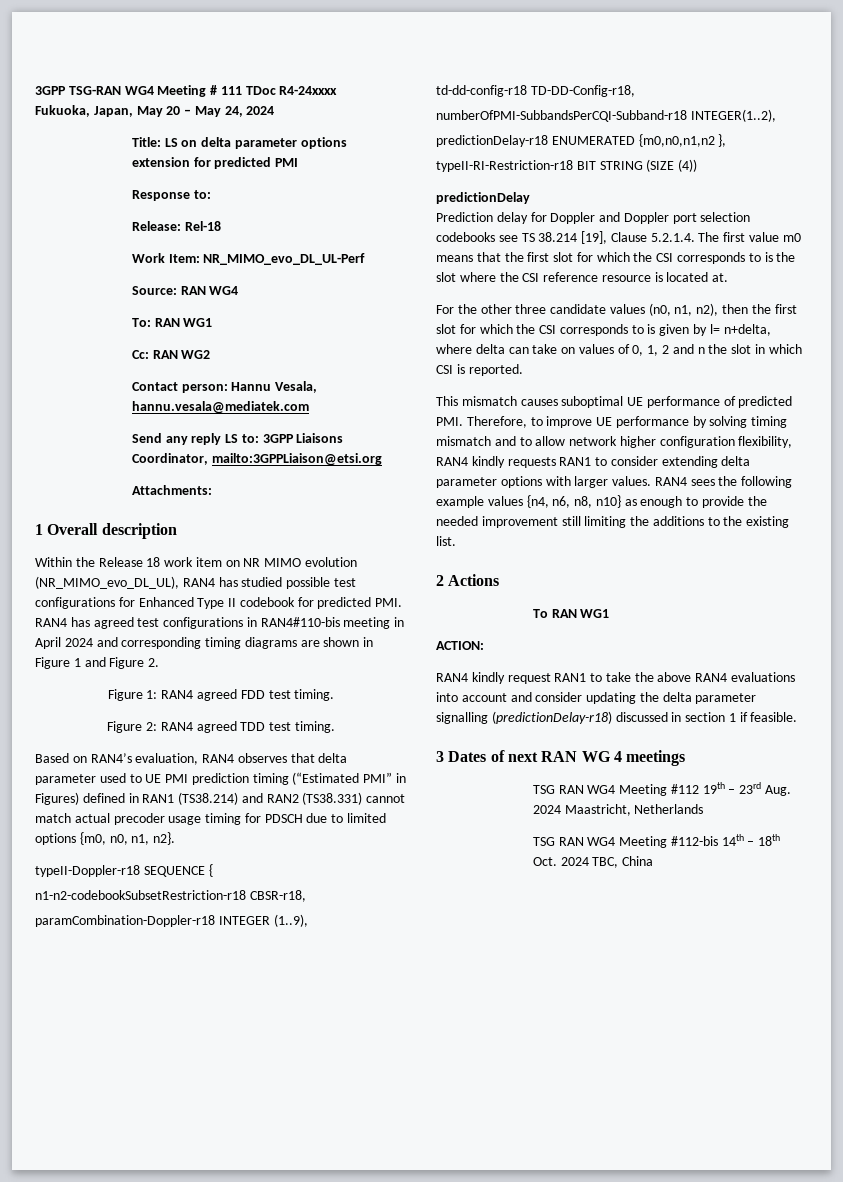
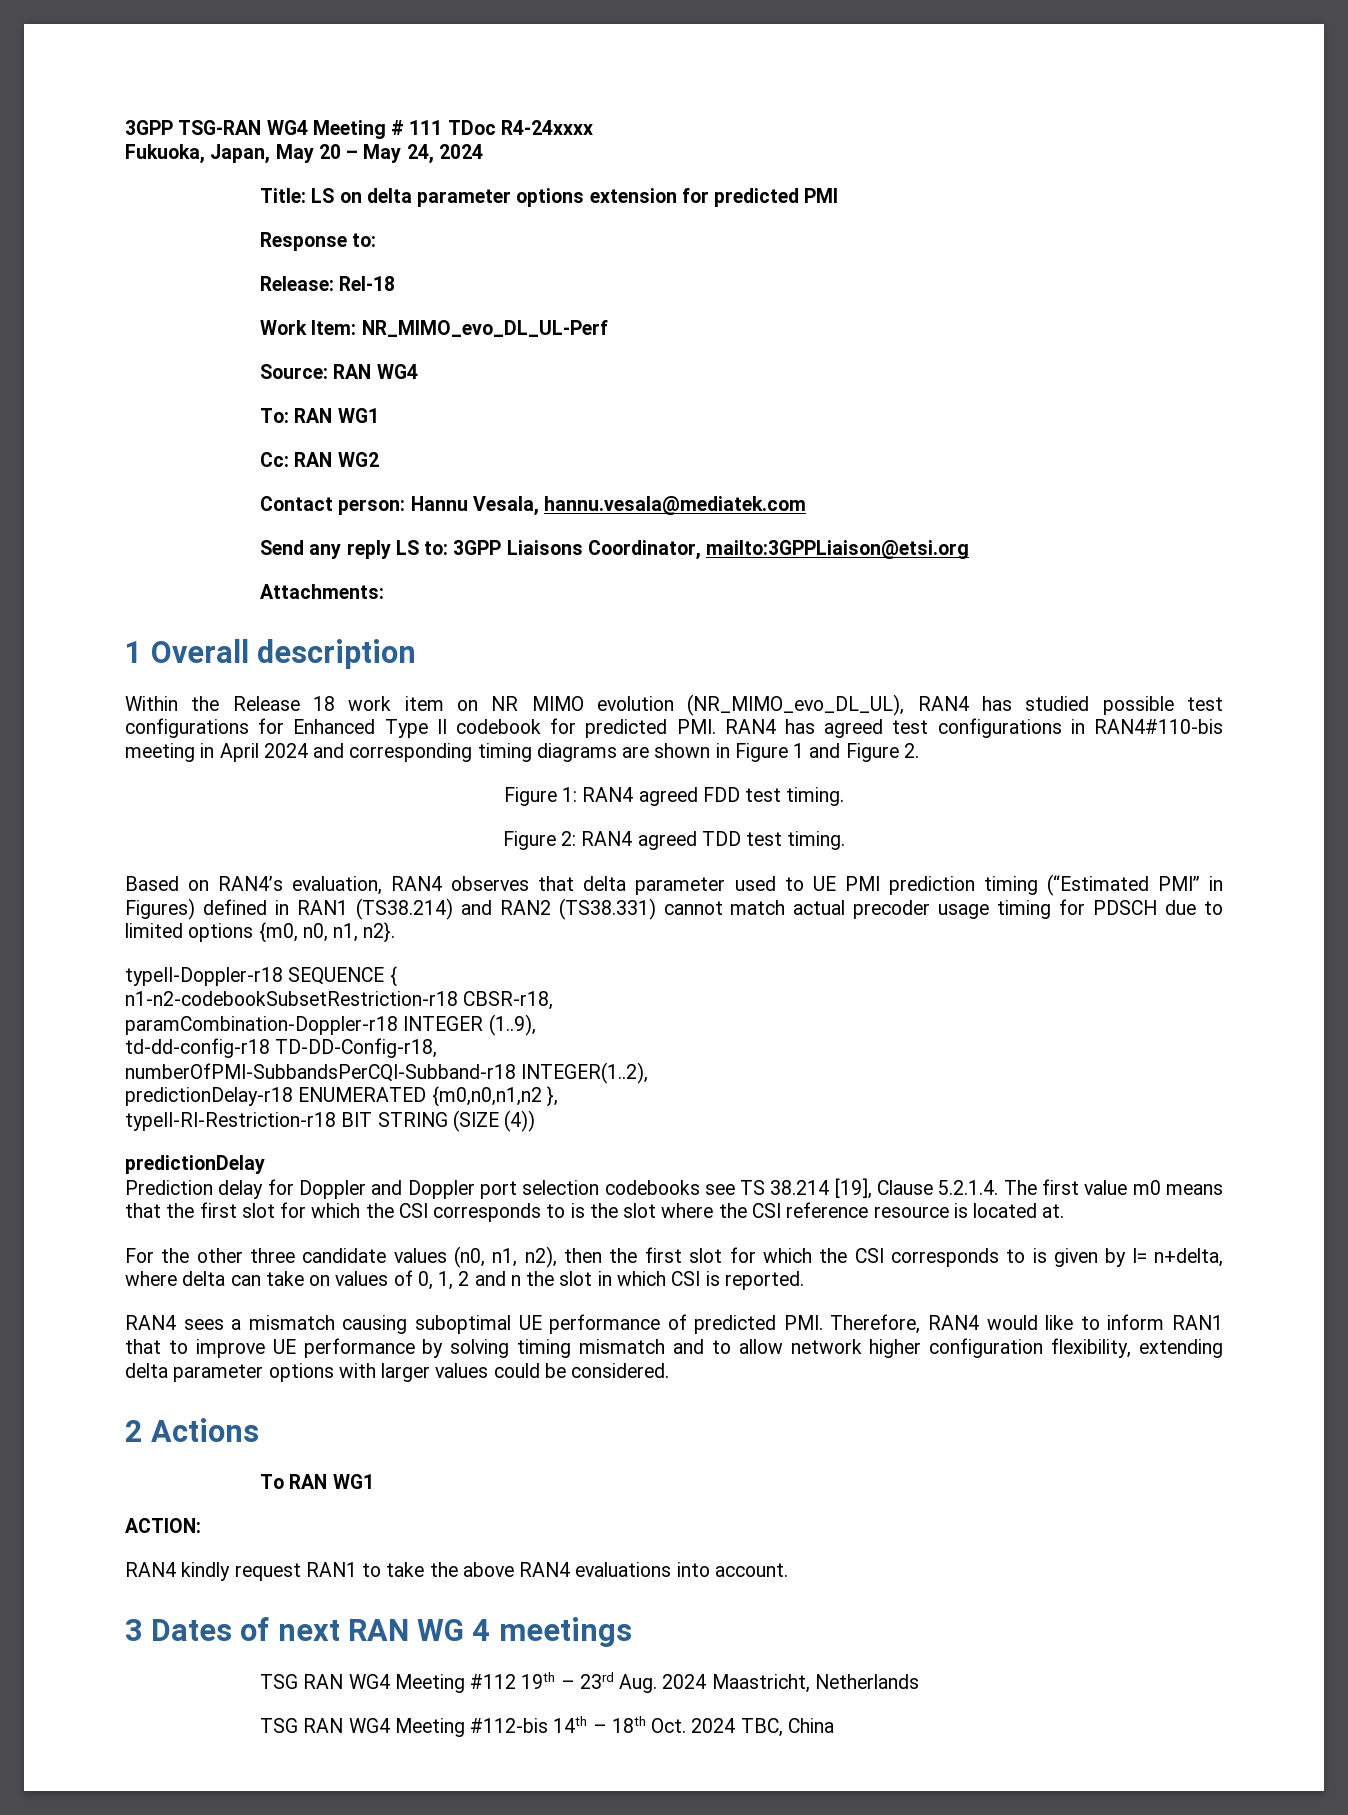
- This mismatch causes suboptimal UE performance of predicted PMI. Therefore, to improve UE performance by solving timing mismatch and to allow network higher configuration flexibility, RAN4 kindly requests RAN1 to consider extending delta parameter options with larger values. RAN4 sees the following example values {n4, n6, n8, n10} as enough to provide the needed improvement still limiting the additions to the existing list.
+ RAN4 sees a mismatch causing suboptimal UE performance of predicted PMI. Therefore, RAN4 would like to inform RAN1 that to improve UE performance by solving timing mismatch and to allow network higher configuration flexibility, extending delta parameter options with larger values could be considered.
- RAN4 kindly request RAN1 to take the above RAN4 evaluations into account and consider updating the delta parameter signalling (predictionDelay-r18) discussed in section 1 if feasible.
+ RAN4 kindly request RAN1 to take the above RAN4 evaluations into account.

